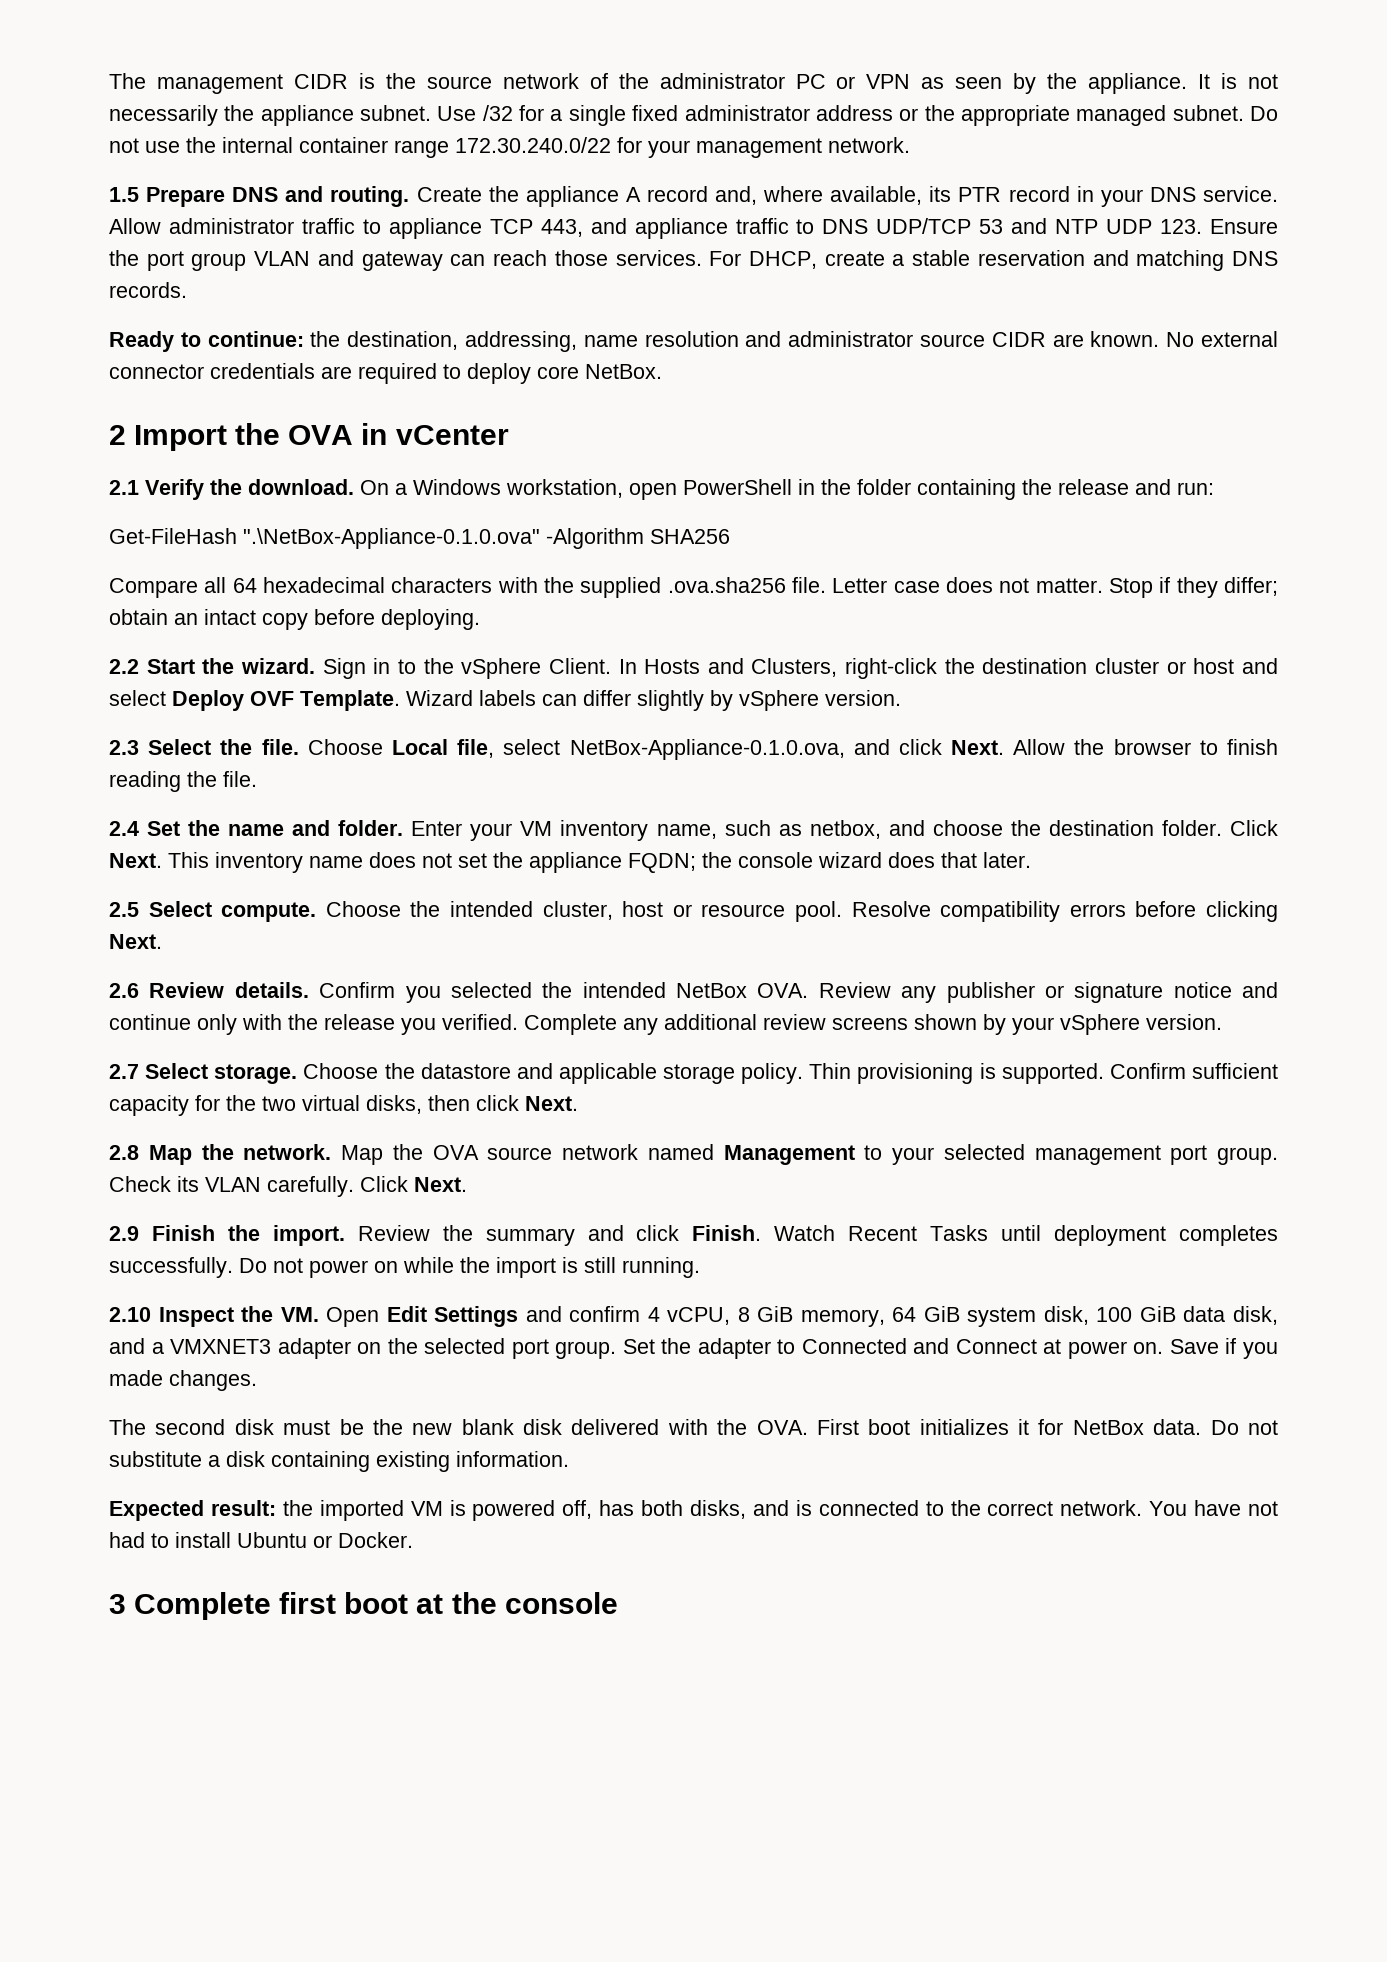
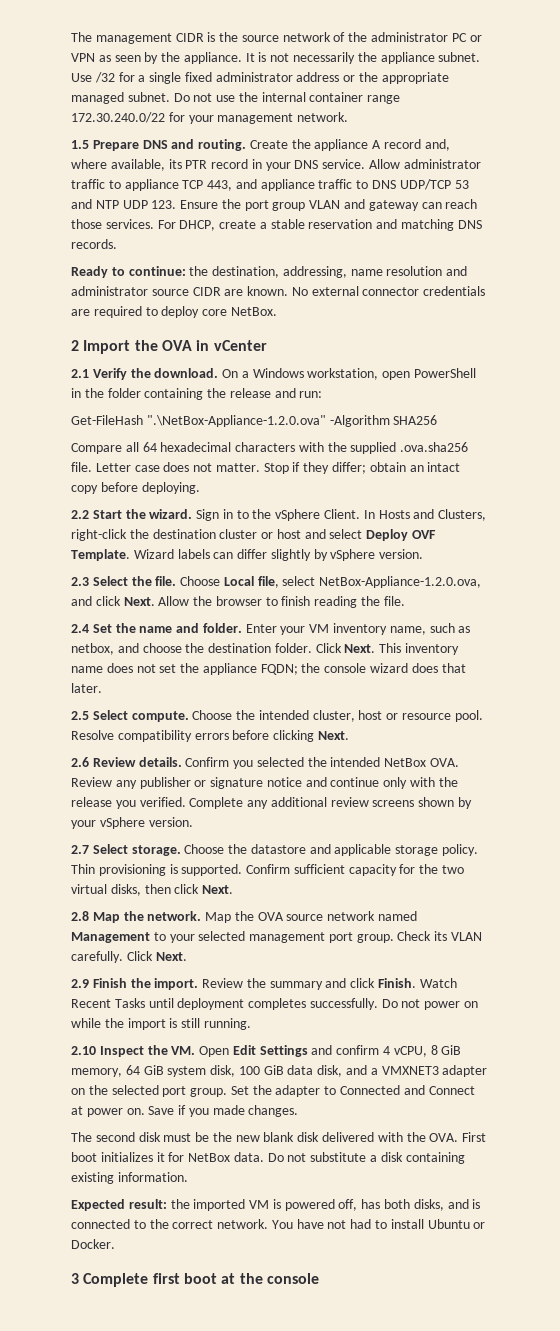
- Get-FileHash ".\NetBox-Appliance-0.1.0.ova" -Algorithm SHA256
+ Get-FileHash ".\NetBox-Appliance-1.2.0.ova" -Algorithm SHA256
- Choose Local file, select NetBox-Appliance-0.1.0.ova, and click Next.
+ Choose Local file, select NetBox-Appliance-1.2.0.ova, and click Next.

